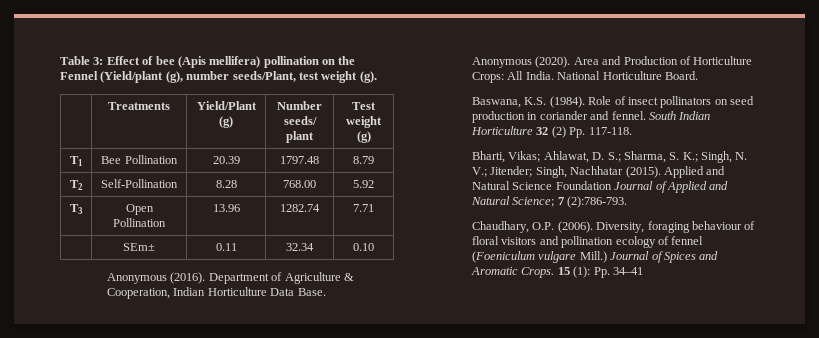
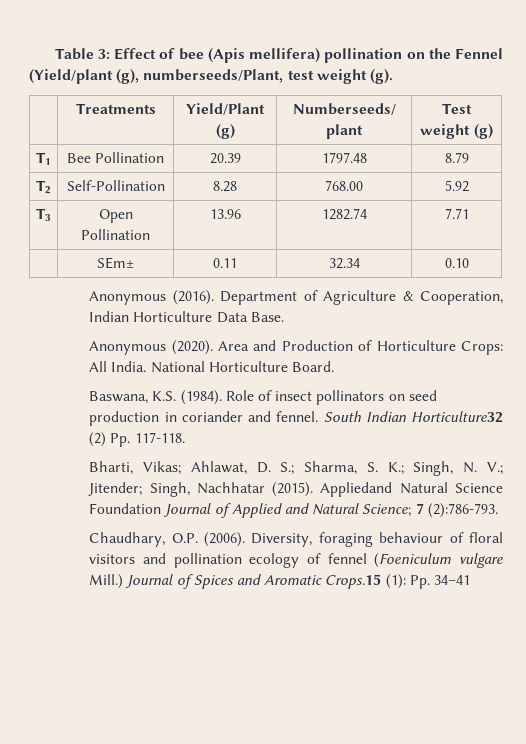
- Table 3: Effect of bee (Apis mellifera) pollination on the Fennel (Yield/plant (g), number seeds/Plant, test weight (g).
+ Table 3: Effect of bee (Apis mellifera) pollination on the Fennel (Yield/plant (g), numberseeds/Plant, test weight (g).
- | Treatments | Yield/Plant (g) | Number seeds/ plant | Test weight (g)
+ | Treatments | Yield/Plant (g) | Numberseeds/ plant | Test weight (g)
- South Indian Horticulture 32 (2) Pp. 117-118.
+ South Indian Horticulture32 (2) Pp. 117-118.
- Applied and Natural Science Foundation Journal of Applied and Natural Science; 7 (2):786-793.
+ Appliedand Natural Science Foundation Journal of Applied and Natural Science; 7 (2):786-793.
- Journal of Spices and Aromatic Crops. 15 (1): Pp. 34–41
+ Journal of Spices and Aromatic Crops.15 (1): Pp. 34–41

